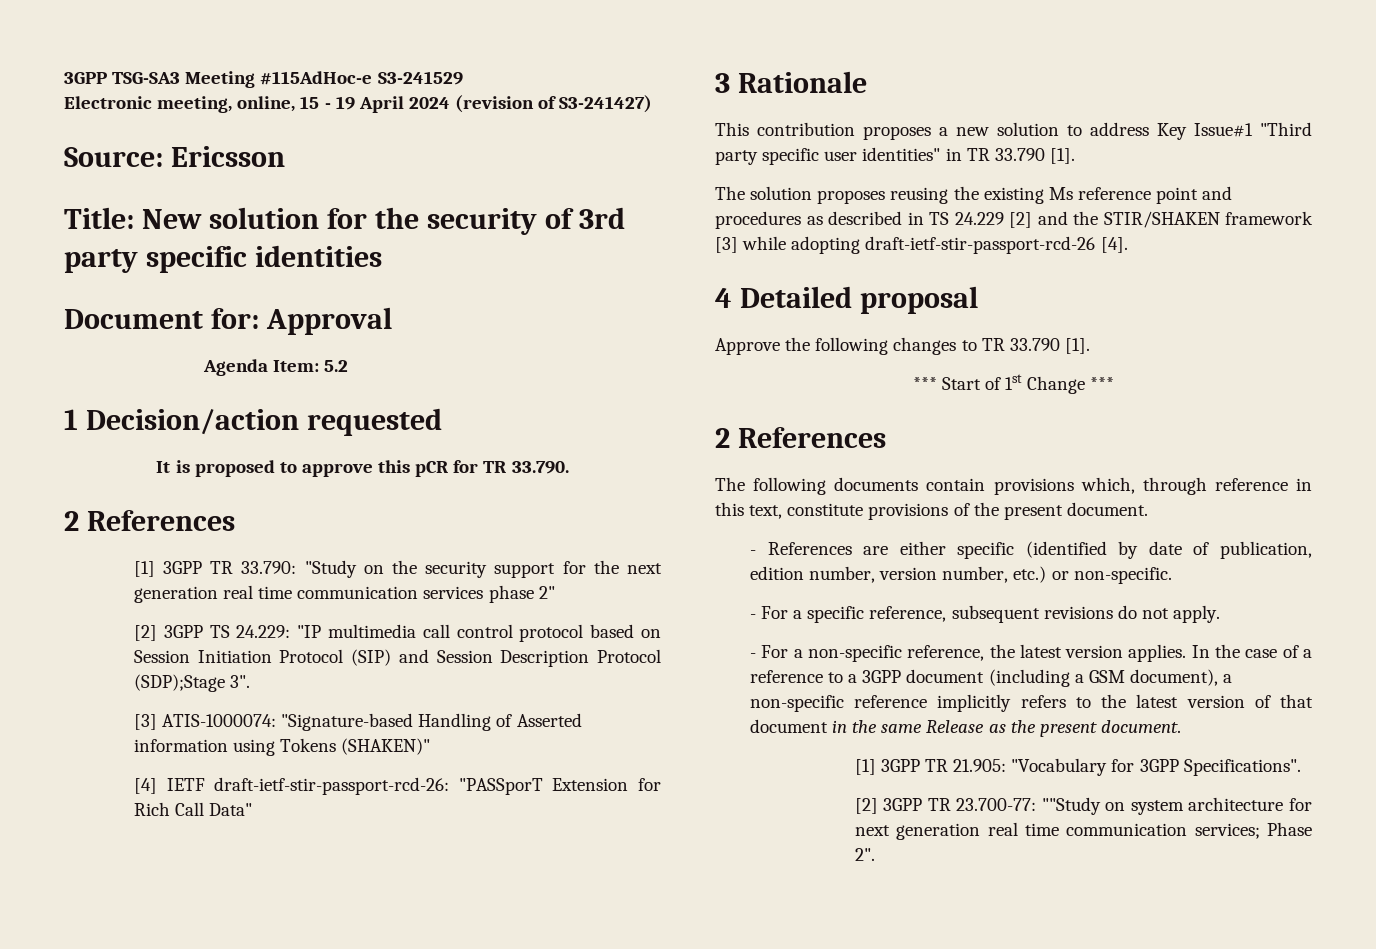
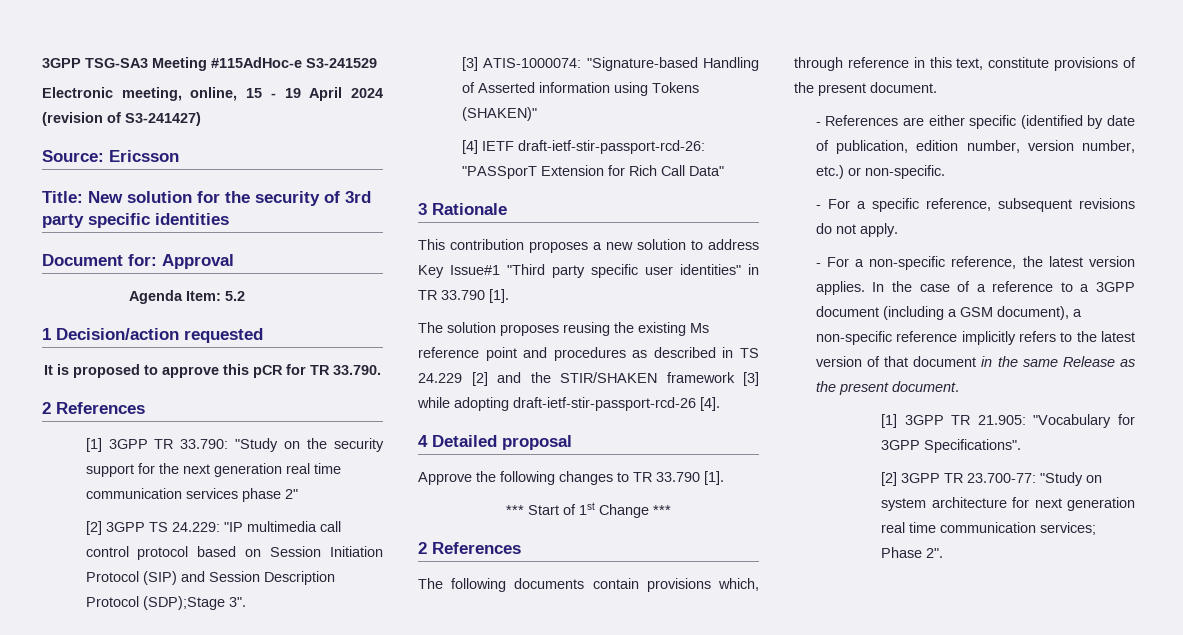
- [2] 3GPP TR 23.700-77: ""Study on system architecture for next generation real time communication services; Phase 2".
+ [2] 3GPP TR 23.700-77: "Study on system architecture for next generation real time communication services; Phase 2".

